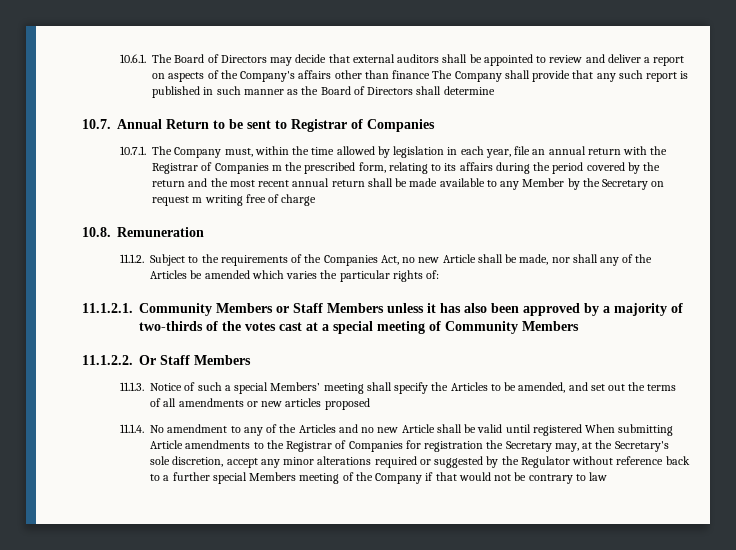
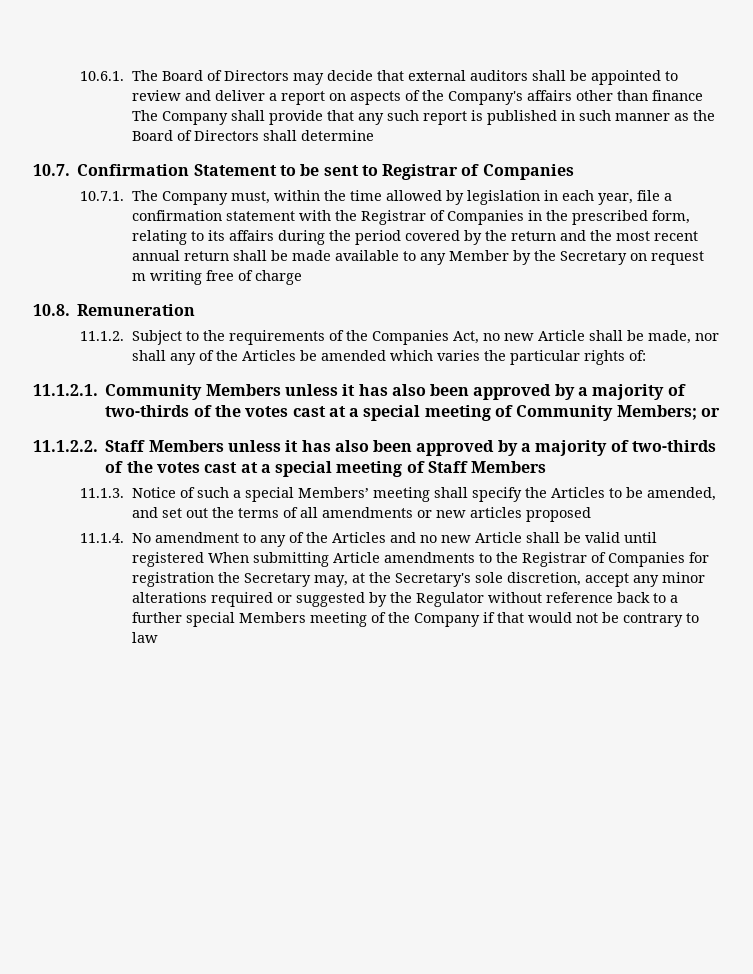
- 10.7. Annual Return to be sent to Registrar of Companies
+ 10.7. Confirmation Statement to be sent to Registrar of Companies
- 10.7.1. The Company must, within the time allowed by legislation in each year, file an annual return with the Registrar of Companies m the prescribed form, relating to its affairs during the period covered by the return and the most recent annual return shall be made available to any Member by the Secretary on request m writing free of charge
+ 10.7.1. The Company must, within the time allowed by legislation in each year, file a confirmation statement with the Registrar of Companies in the prescribed form, relating to its affairs during the period covered by the return and the most recent annual return shall be made available to any Member by the Secretary on request m writing free of charge
- 11.1.2.1. Community Members or Staff Members unless it has also been approved by a majority of two-thirds of the votes cast at a special meeting of Community Members
- 11.1.2.2. Or Staff Members
+ 11.1.2.1. Community Members unless it has also been approved by a majority of two-thirds of the votes cast at a special meeting of Community Members; or
+ 11.1.2.2. Staff Members unless it has also been approved by a majority of two-thirds of the votes cast at a special meeting of Staff Members

